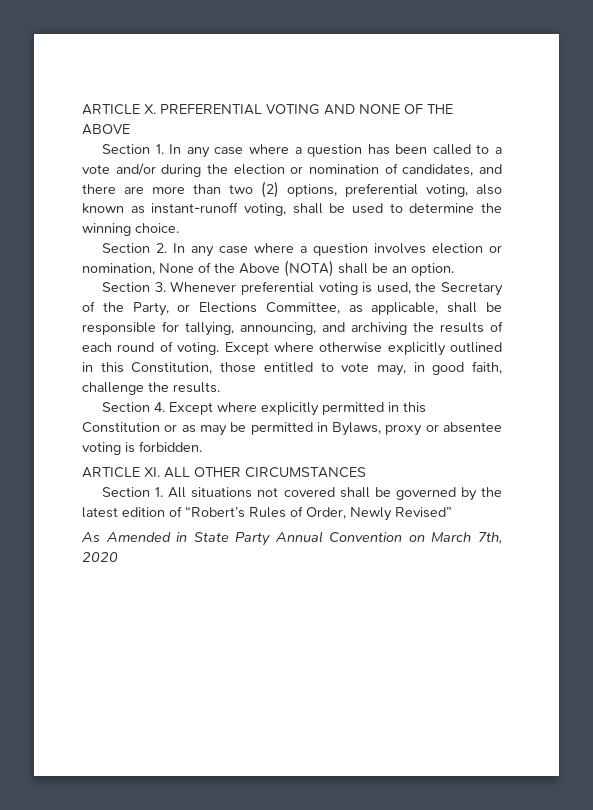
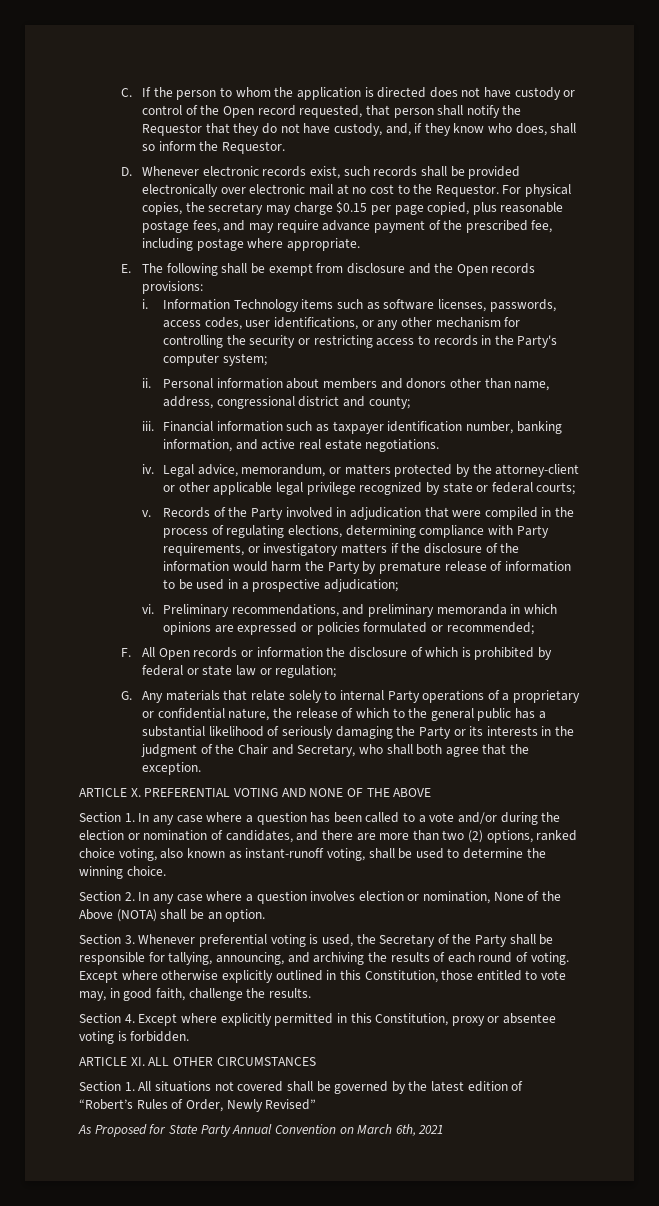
+ C. If the person to whom the application is directed does not have custody or control of the Open record requested, that person shall notify the Requestor that they do not have custody, and, if they know who does, shall so inform the Requestor.
+ D. Whenever electronic records exist, such records shall be provided electronically over electronic mail at no cost to the Requestor. For physical copies, the secretary may charge $0.15 per page copied, plus reasonable postage fees, and may require advance payment of the prescribed fee, including postage where appropriate.
+ E. The following shall be exempt from disclosure and the Open records provisions:
+ i. Information Technology items such as software licenses, passwords, access codes, user identifications, or any other mechanism for controlling the security or restricting access to records in the Party's computer system;
+ ii. Personal information about members and donors other than name, address, congressional district and county;
+ iii. Financial information such as taxpayer identification number, banking information, and active real estate negotiations.
+ iv. Legal advice, memorandum, or matters protected by the attorney-client or other applicable legal privilege recognized by state or federal courts;
+ v. Records of the Party involved in adjudication that were compiled in the process of regulating elections, determining compliance with Party requirements, or investigatory matters if the disclosure of the information would harm the Party by premature release of information to be used in a prospective adjudication;
+ vi. Preliminary recommendations, and preliminary memoranda in which opinions are expressed or policies formulated or recommended;
+ F. All Open records or information the disclosure of which is prohibited by federal or state law or regulation;
+ G. Any materials that relate solely to internal Party operations of a proprietary or confidential nature, the release of which to the general public has a substantial likelihood of seriously damaging the Party or its interests in the judgment of the Chair and Secretary, who shall both agree that the exception.
- Section 1. In any case where a question has been called to a vote and/or during the election or nomination of candidates, and there are more than two (2) options, preferential voting, also known as instant-runoff voting, shall be used to determine the winning choice.
+ Section 1. In any case where a question has been called to a vote and/or during the election or nomination of candidates, and there are more than two (2) options, ranked choice voting, also known as instant-runoff voting, shall be used to determine the winning choice.
- Section 3. Whenever preferential voting is used, the Secretary of the Party, or Elections Committee, as applicable, shall be responsible for tallying, announcing, and archiving the results of each round of voting.
+ Section 3. Whenever preferential voting is used, the Secretary of the Party shall be responsible for tallying, announcing, and archiving the results of each round of voting.
- Section 4. Except where explicitly permitted in this Constitution or as may be permitted in Bylaws, proxy or absentee voting is forbidden.
+ Section 4. Except where explicitly permitted in this Constitution, proxy or absentee voting is forbidden.
- As Amended in State Party Annual Convention on March 7th, 2020
+ As Proposed for State Party Annual Convention on March 6th, 2021

